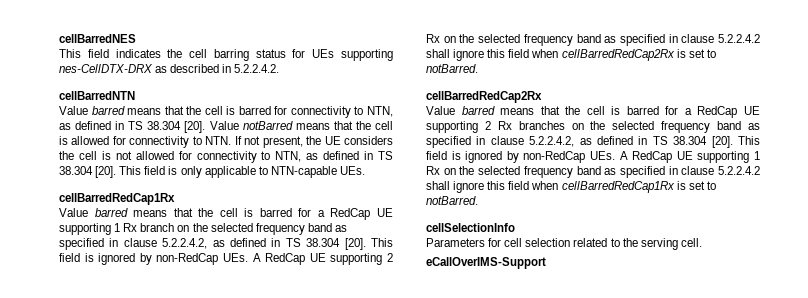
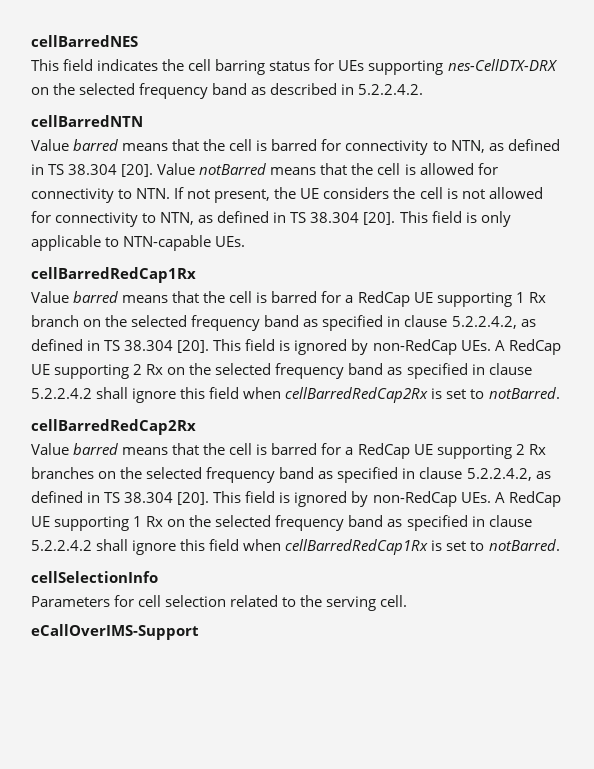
- This field indicates the cell barring status for UEs supporting nes-CellDTX-DRX as described in 5.2.2.4.2.
+ This field indicates the cell barring status for UEs supporting nes-CellDTX-DRX on the selected frequency band as described in 5.2.2.4.2.

